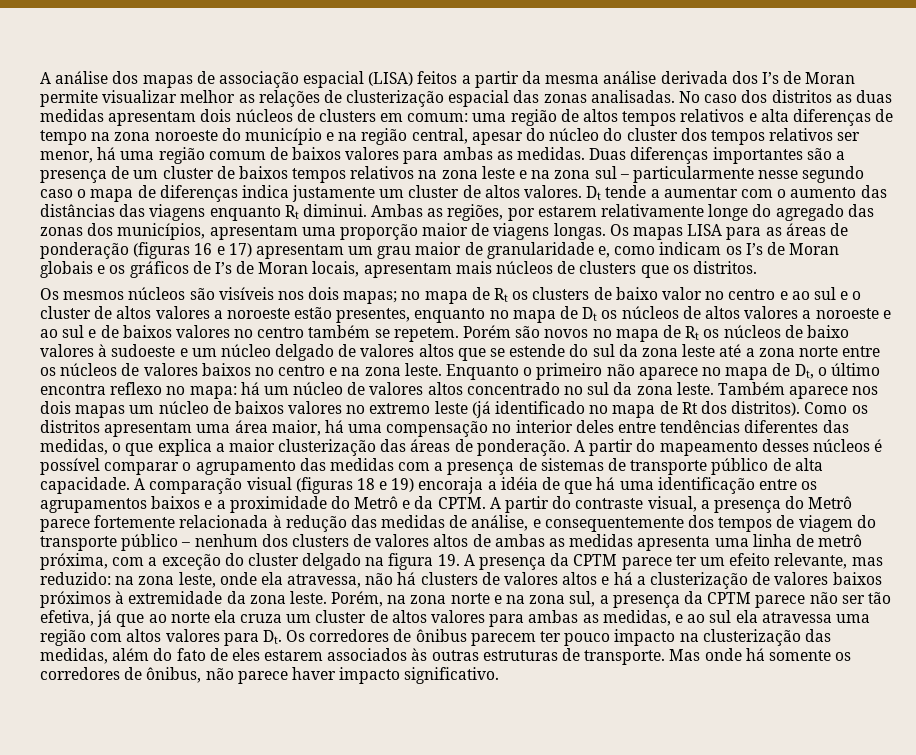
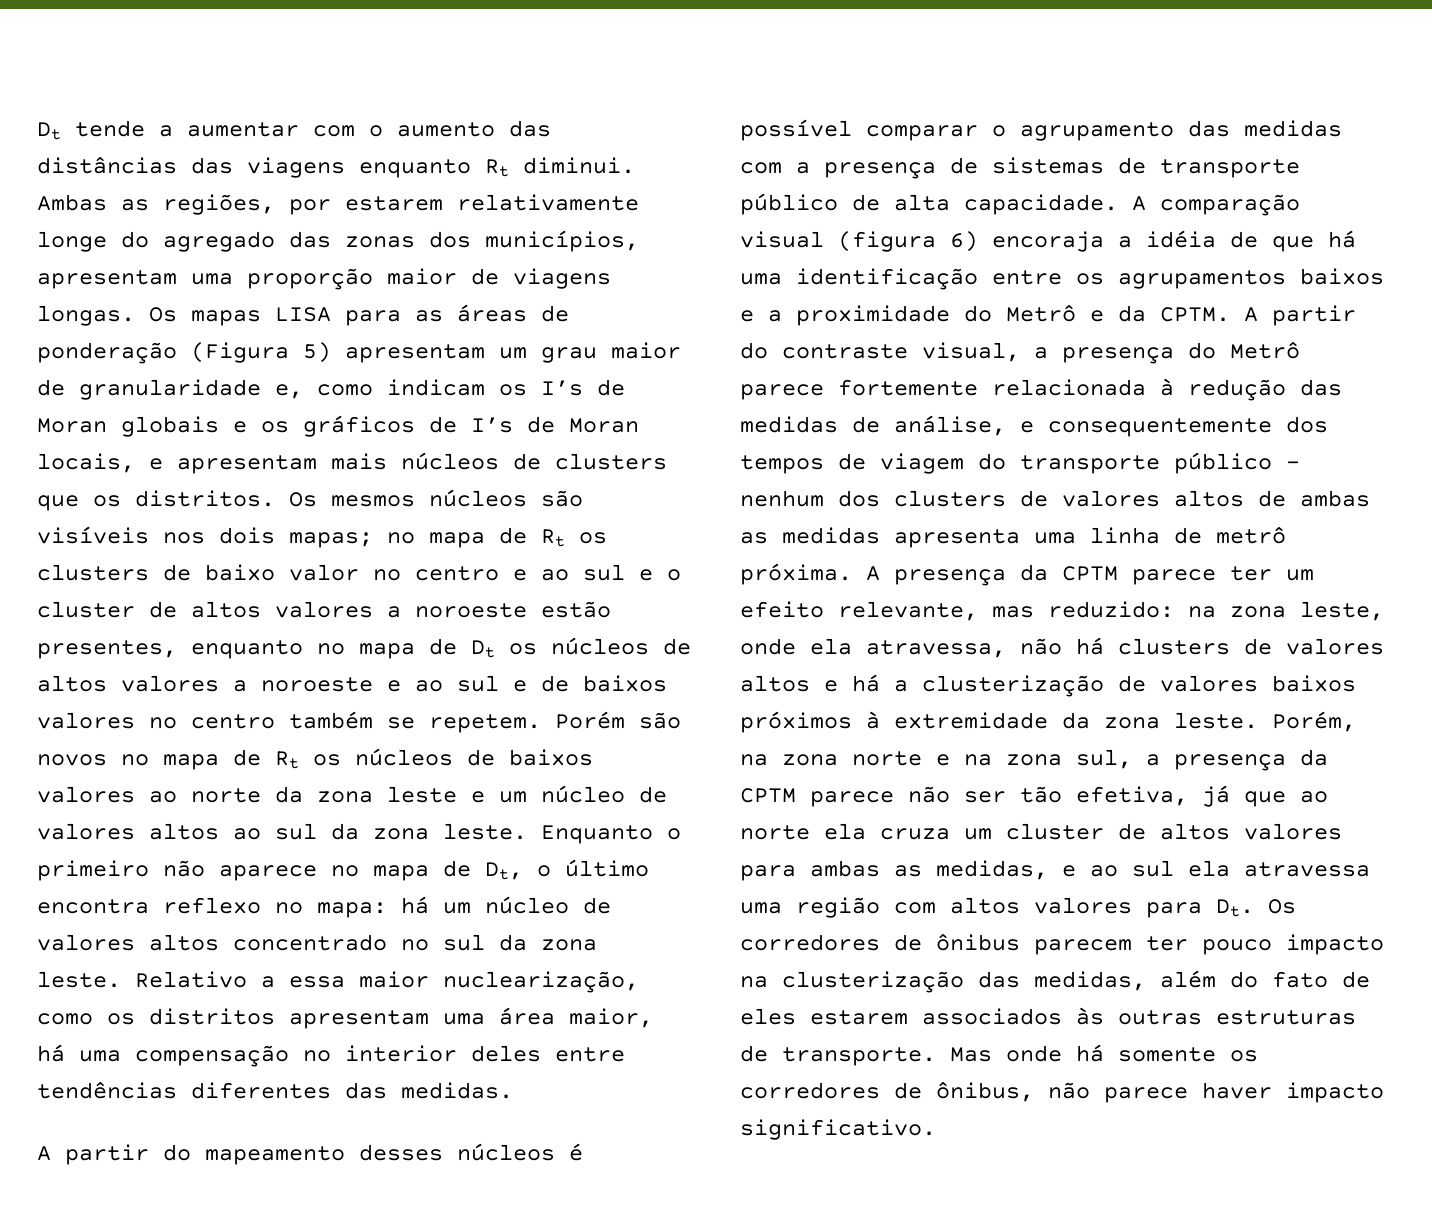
- A análise dos mapas de associação espacial (LISA) feitos a partir da mesma análise derivada dos I’s de Moran permite visualizar melhor as relações de clusterização espacial das zonas analisadas. No caso dos distritos as duas medidas apresentam dois núcleos de clusters em comum: uma região de altos tempos relativos e alta diferenças de tempo na zona noroeste do município e na região central, apesar do núcleo do cluster dos tempos relativos ser menor, há uma região comum de baixos valores para ambas as medidas. Duas diferenças importantes são a presença de um cluster de baixos tempos relativos na zona leste e na zona sul – particularmente nesse segundo caso o mapa de diferenças indica justamente um cluster de altos valores.
- Os mapas LISA para as áreas de ponderação (figuras 16 e 17) apresentam um grau maior de granularidade e, como indicam os I’s de Moran globais e os gráficos de I’s de Moran locais, apresentam mais núcleos de clusters que os distritos.
- Os mesmos núcleos são visíveis nos dois mapas;
+ Os mapas LISA para as áreas de ponderação (Figura 5) apresentam um grau maior de granularidade e, como indicam os I’s de Moran globais e os gráficos de I’s de Moran locais, e apresentam mais núcleos de clusters que os distritos. Os mesmos núcleos são visíveis nos dois mapas;
- Porém são novos no mapa de Rt os núcleos de baixo valores à sudoeste e um núcleo delgado de valores altos que se estende do sul da zona leste até a zona norte entre os núcleos de valores baixos no centro e na zona leste.
+ Porém são novos no mapa de Rt os núcleos de baixos valores ao norte da zona leste e um núcleo de valores altos ao sul da zona leste.
- Também aparece nos dois mapas um núcleo de baixos valores no extremo leste (já identificado no mapa de Rt dos distritos). Como os distritos apresentam uma área maior, há uma compensação no interior deles entre tendências diferentes das medidas, o que explica a maior clusterização das áreas de ponderação. A partir do mapeamento desses núcleos é possível comparar o agrupamento das medidas com a presença de sistemas de transporte público de alta capacidade.
+ Relativo a essa maior nuclearização, como os distritos apresentam uma área maior, há uma compensação no interior deles entre tendências diferentes das medidas.
+ A partir do mapeamento desses núcleos é possível comparar o agrupamento das medidas com a presença de sistemas de transporte público de alta capacidade.
- A comparação visual (figuras 18 e 19) encoraja a idéia de que há uma identificação entre os agrupamentos baixos e a proximidade do Metrô e da CPTM.
+ A comparação visual (figura 6) encoraja a idéia de que há uma identificação entre os agrupamentos baixos e a proximidade do Metrô e da CPTM.
- A partir do contraste visual, a presença do Metrô parece fortemente relacionada à redução das medidas de análise, e consequentemente dos tempos de viagem do transporte público – nenhum dos clusters de valores altos de ambas as medidas apresenta uma linha de metrô próxima, com a exceção do cluster delgado na figura 19. A presença da CPTM parece ter um efeito relevante, mas reduzido:
+ A partir do contraste visual, a presença do Metrô parece fortemente relacionada à redução das medidas de análise, e consequentemente dos tempos de viagem do transporte público – nenhum dos clusters de valores altos de ambas as medidas apresenta uma linha de metrô próxima. A presença da CPTM parece ter um efeito relevante, mas reduzido:

